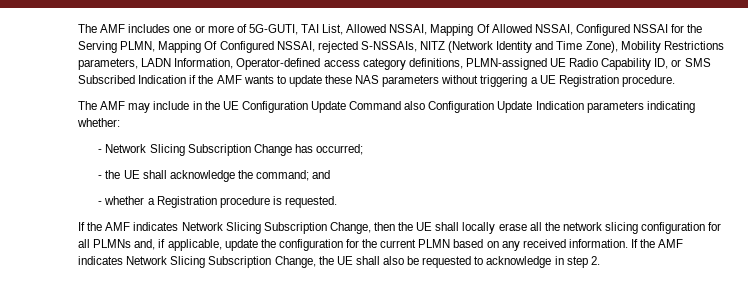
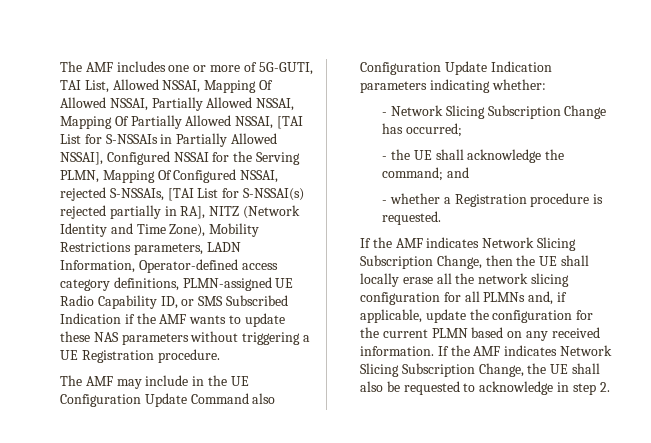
- The AMF includes one or more of 5G-GUTI, TAI List, Allowed NSSAI, Mapping Of Allowed NSSAI, Configured NSSAI for the Serving PLMN, Mapping Of Configured NSSAI, rejected S-NSSAIs, NITZ (Network Identity and Time Zone), Mobility Restrictions parameters, LADN Information, Operator-defined access category definitions, PLMN-assigned UE Radio Capability ID, or SMS Subscribed Indication if the AMF wants to update these NAS parameters without triggering a UE Registration procedure.
+ The AMF includes one or more of 5G-GUTI, TAI List, Allowed NSSAI, Mapping Of Allowed NSSAI, Partially Allowed NSSAI, Mapping Of Partially Allowed NSSAI, [TAI List for S-NSSAIs in Partially Allowed NSSAI], Configured NSSAI for the Serving PLMN, Mapping Of Configured NSSAI, rejected S-NSSAIs, [TAI List for S-NSSAI(s) rejected partially in RA], NITZ (Network Identity and Time Zone), Mobility Restrictions parameters, LADN Information, Operator-defined access category definitions, PLMN-assigned UE Radio Capability ID, or SMS Subscribed Indication if the AMF wants to update these NAS parameters without triggering a UE Registration procedure.

